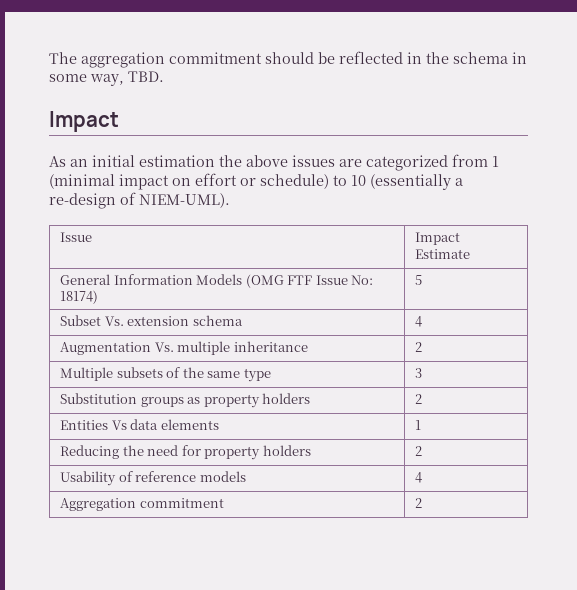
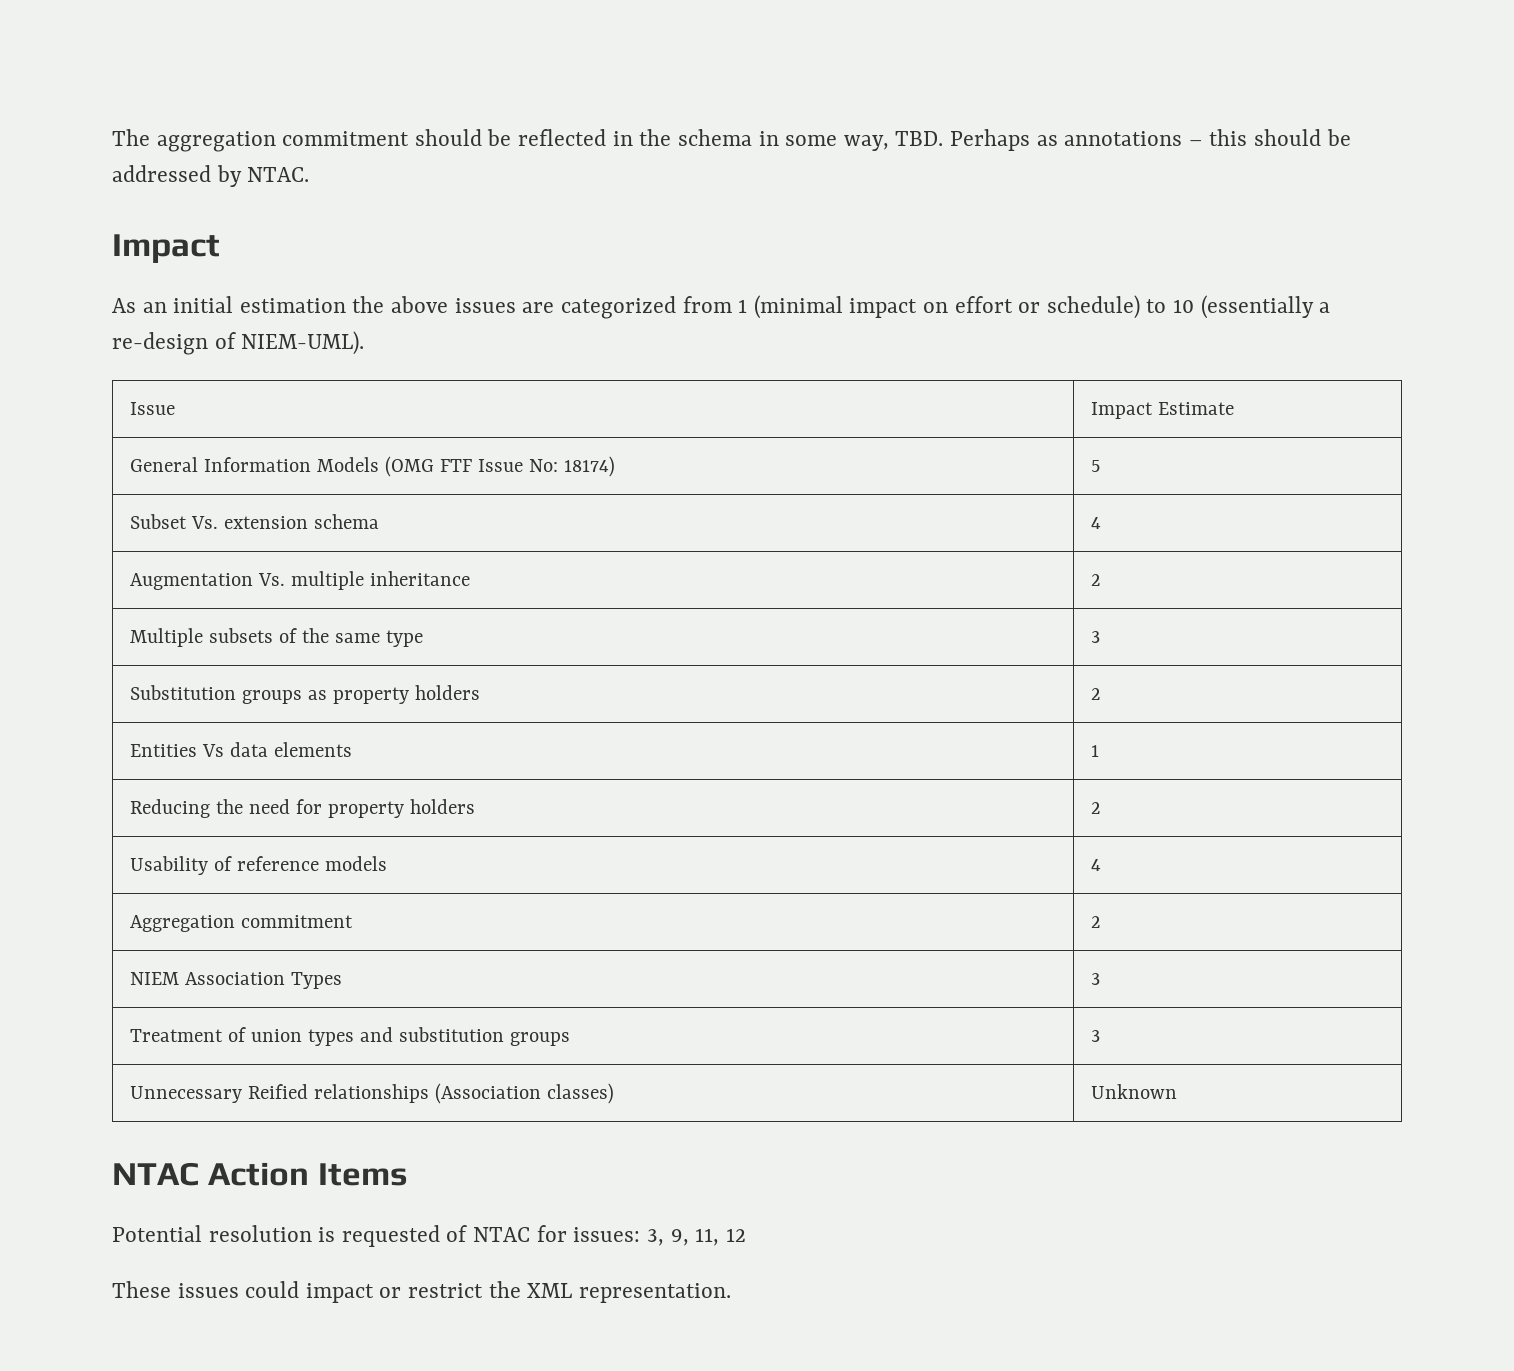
- The aggregation commitment should be reflected in the schema in some way, TBD.
+ The aggregation commitment should be reflected in the schema in some way, TBD. Perhaps as annotations – this should be addressed by NTAC.
+ NIEM Association Types | 3
+ Treatment of union types and substitution groups | 3
+ Unnecessary Reified relationships (Association classes) | Unknown
+ NTAC Action Items
+ Potential resolution is requested of NTAC for issues: 3, 9, 11, 12
+ These issues could impact or restrict the XML representation.

